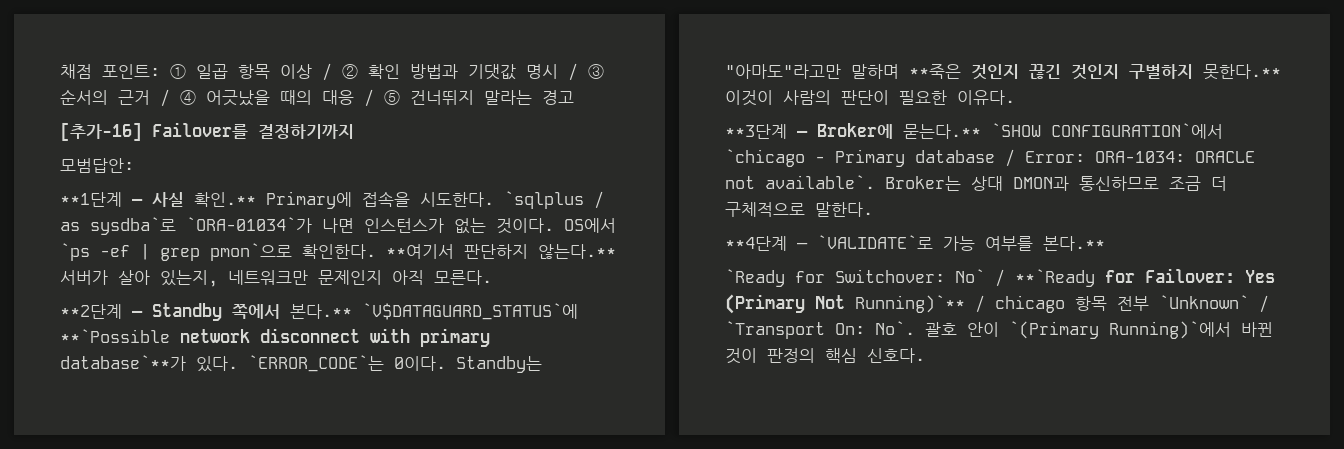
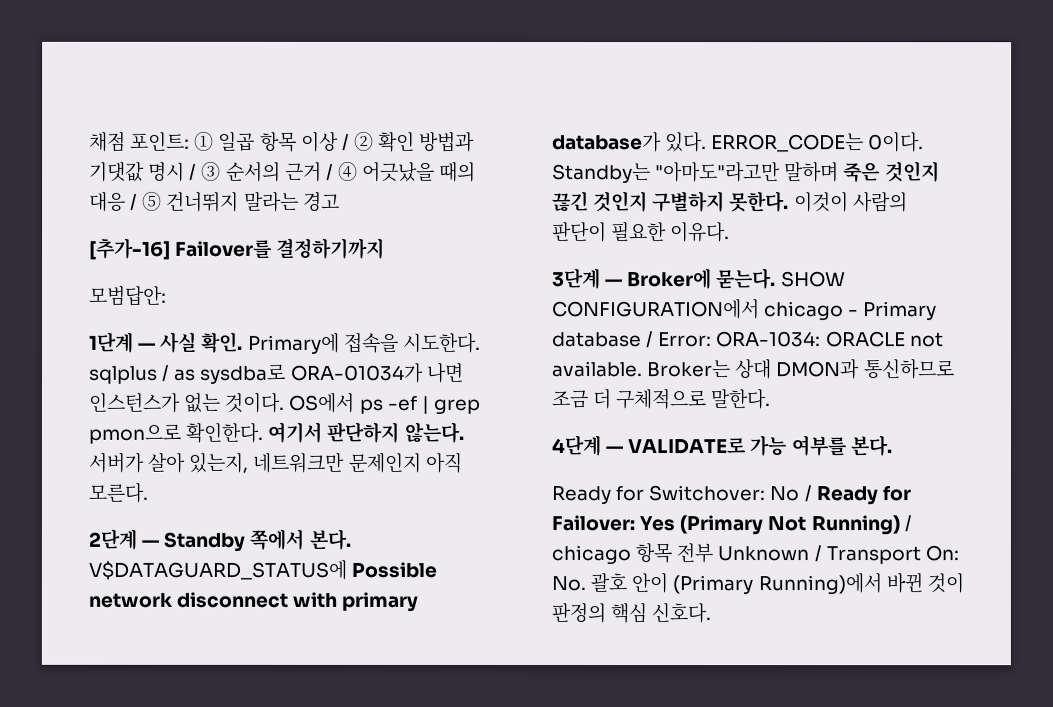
- **1단계 — 사실 확인.** Primary에 접속을 시도한다. `sqlplus / as sysdba`로 `ORA-01034`가 나면 인스턴스가 없는 것이다.
+ 1단계 — 사실 확인. Primary에 접속을 시도한다. sqlplus / as sysdba로 ORA-01034가 나면 인스턴스가 없는 것이다.
- OS에서 `ps -ef | grep pmon`으로 확인한다. **여기서 판단하지 않는다.** 서버가 살아 있는지, 네트워크만 문제인지 아직 모른다.
+ OS에서 ps -ef | grep pmon으로 확인한다. 여기서 판단하지 않는다. 서버가 살아 있는지, 네트워크만 문제인지 아직 모른다.
- **2단계 — Standby 쪽에서 본다.** `V$DATAGUARD_STATUS`에 **`Possible network disconnect with primary database`**가 있다. `ERROR_CODE`는 0이다.
+ 2단계 — Standby 쪽에서 본다. V$DATAGUARD_STATUS에 Possible network disconnect with primary database가 있다. ERROR_CODE는 0이다.
- Standby는 "아마도"라고만 말하며 **죽은 것인지 끊긴 것인지 구별하지 못한다.** 이것이 사람의 판단이 필요한 이유다.
+ Standby는 "아마도"라고만 말하며 죽은 것인지 끊긴 것인지 구별하지 못한다. 이것이 사람의 판단이 필요한 이유다.
- **3단계 — Broker에 묻는다.** `SHOW CONFIGURATION`에서 `chicago - Primary database / Error: ORA-1034: ORACLE not available`.
+ 3단계 — Broker에 묻는다. SHOW CONFIGURATION에서 chicago - Primary database / Error: ORA-1034: ORACLE not available.
- **4단계 — `VALIDATE`로 가능 여부를 본다.**
- `Ready for Switchover: No` / **`Ready for Failover: Yes (Primary Not Running)`** / chicago 항목 전부 `Unknown` / `Transport On: No`. 괄호 안이 `(Primary Running)`에서 바뀐 것이 판정의 핵심 신호다.
+ 4단계 — VALIDATE로 가능 여부를 본다.
+ Ready for Switchover: No / Ready for Failover: Yes (Primary Not Running) / chicago 항목 전부 Unknown / Transport On: No. 괄호 안이 (Primary Running)에서 바뀐 것이 판정의 핵심 신호다.

